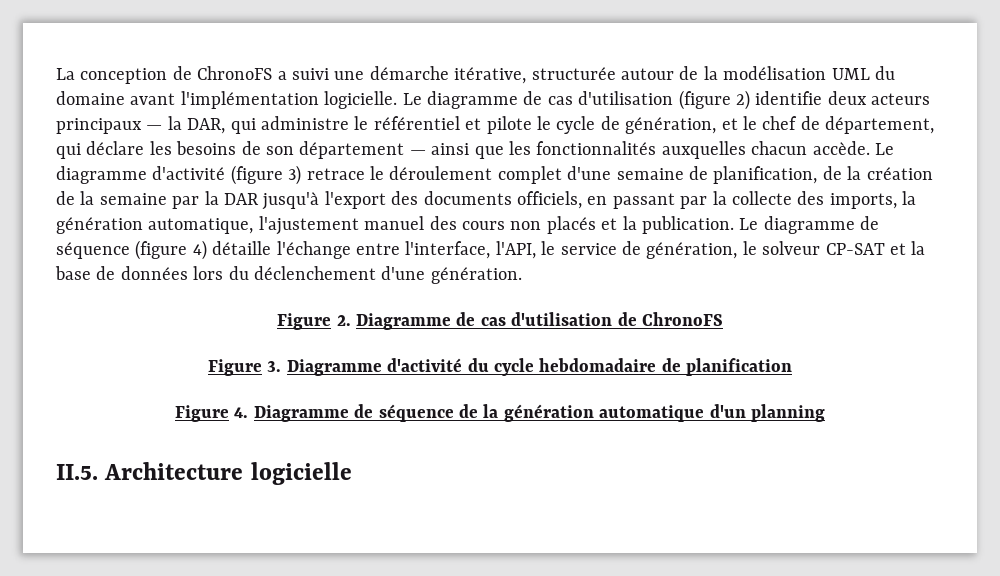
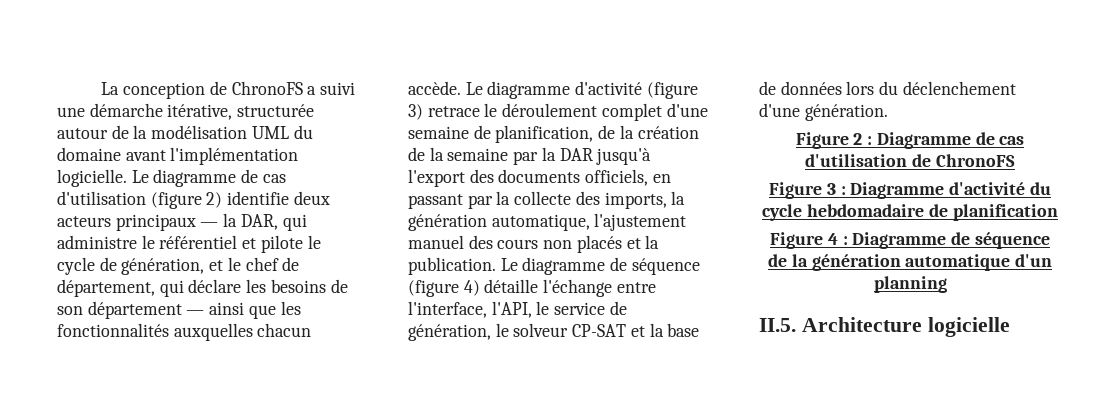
- Figure 2. Diagramme de cas d'utilisation de ChronoFS
+ Figure 2 : Diagramme de cas d'utilisation de ChronoFS
- Figure 3. Diagramme d'activité du cycle hebdomadaire de planification
+ Figure 3 : Diagramme d'activité du cycle hebdomadaire de planification
- Figure 4. Diagramme de séquence de la génération automatique d'un planning
+ Figure 4 : Diagramme de séquence de la génération automatique d'un planning

